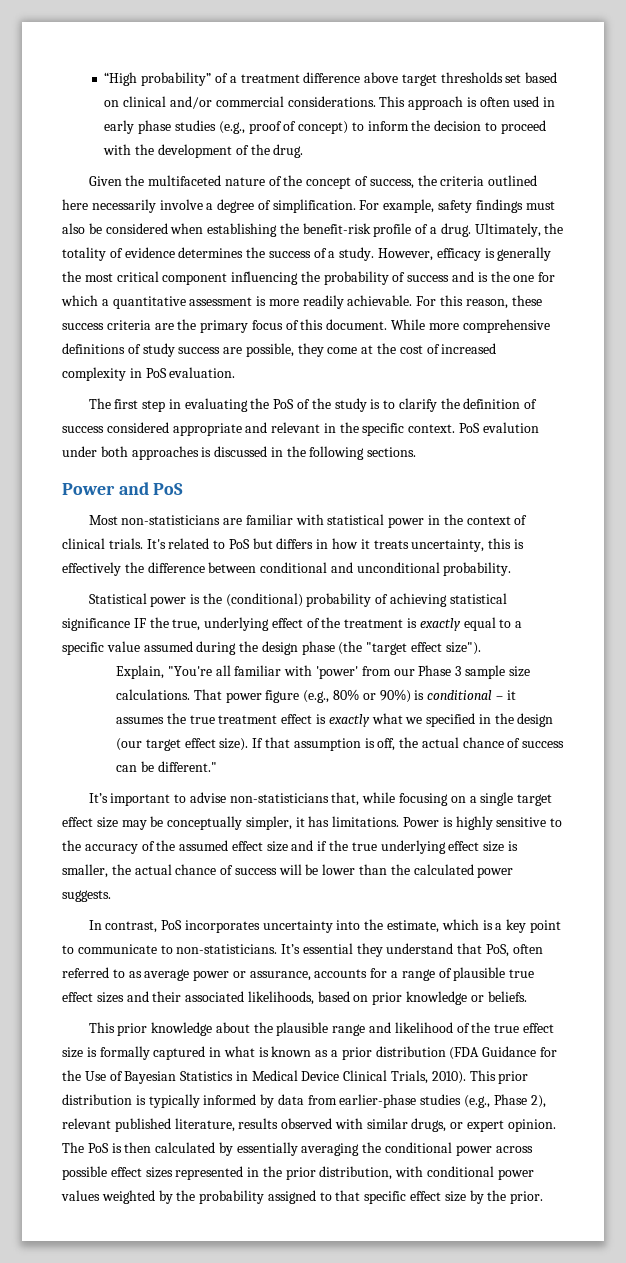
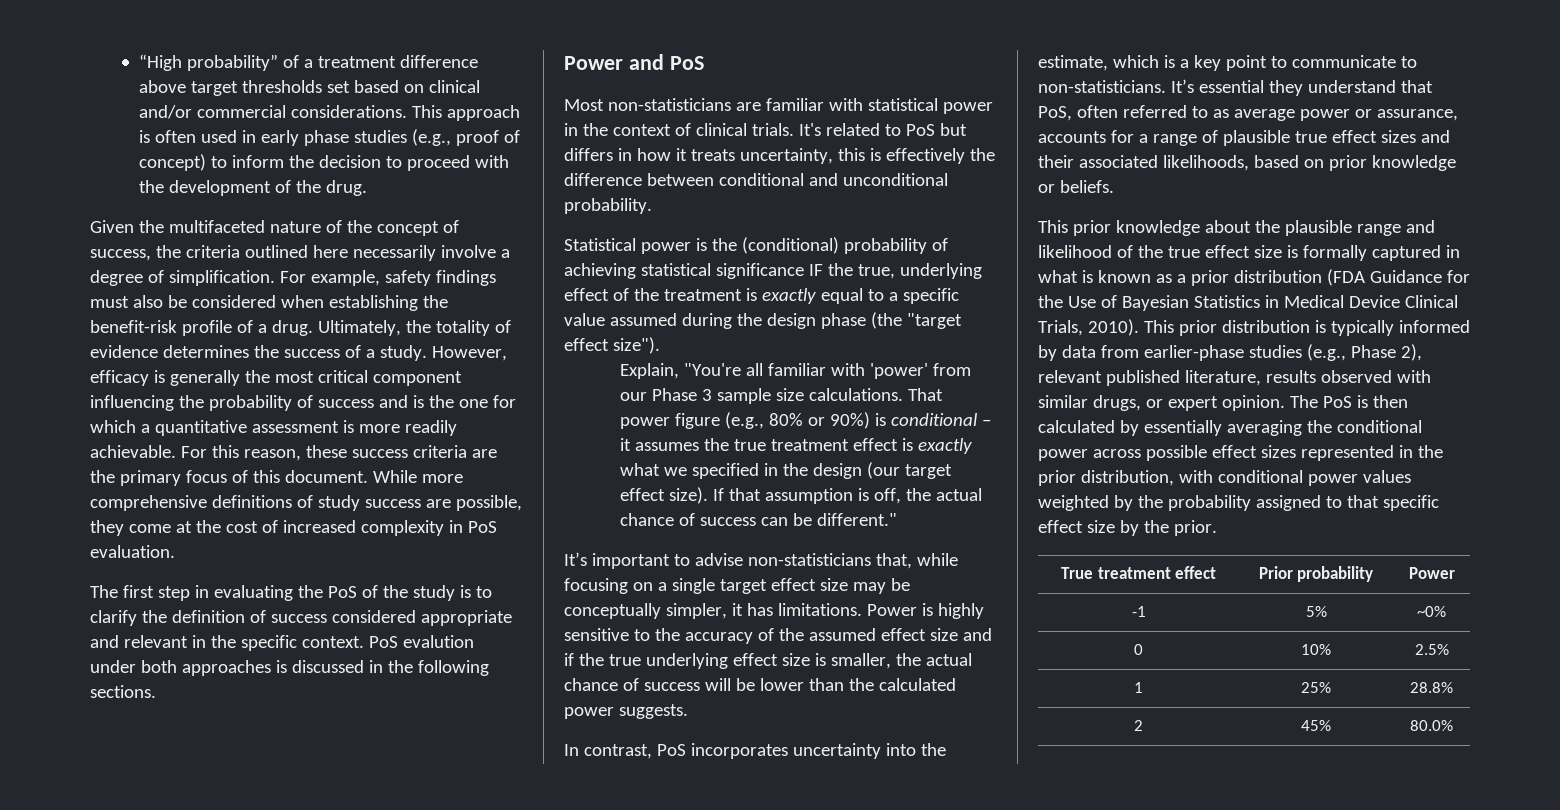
+ True treatment effect | Prior probability | Power
+ -1 | 5% | ~0%
+ 0 | 10% | 2.5%
+ 1 | 25% | 28.8%
+ 2 | 45% | 80.0%

